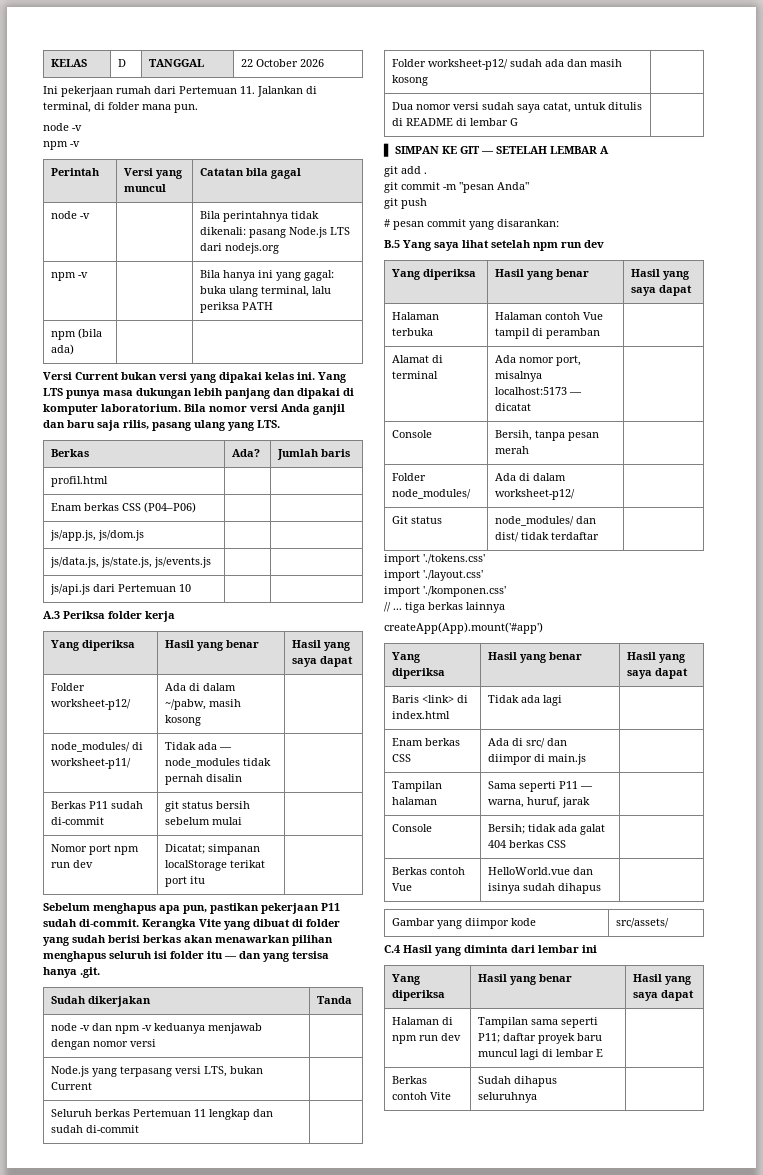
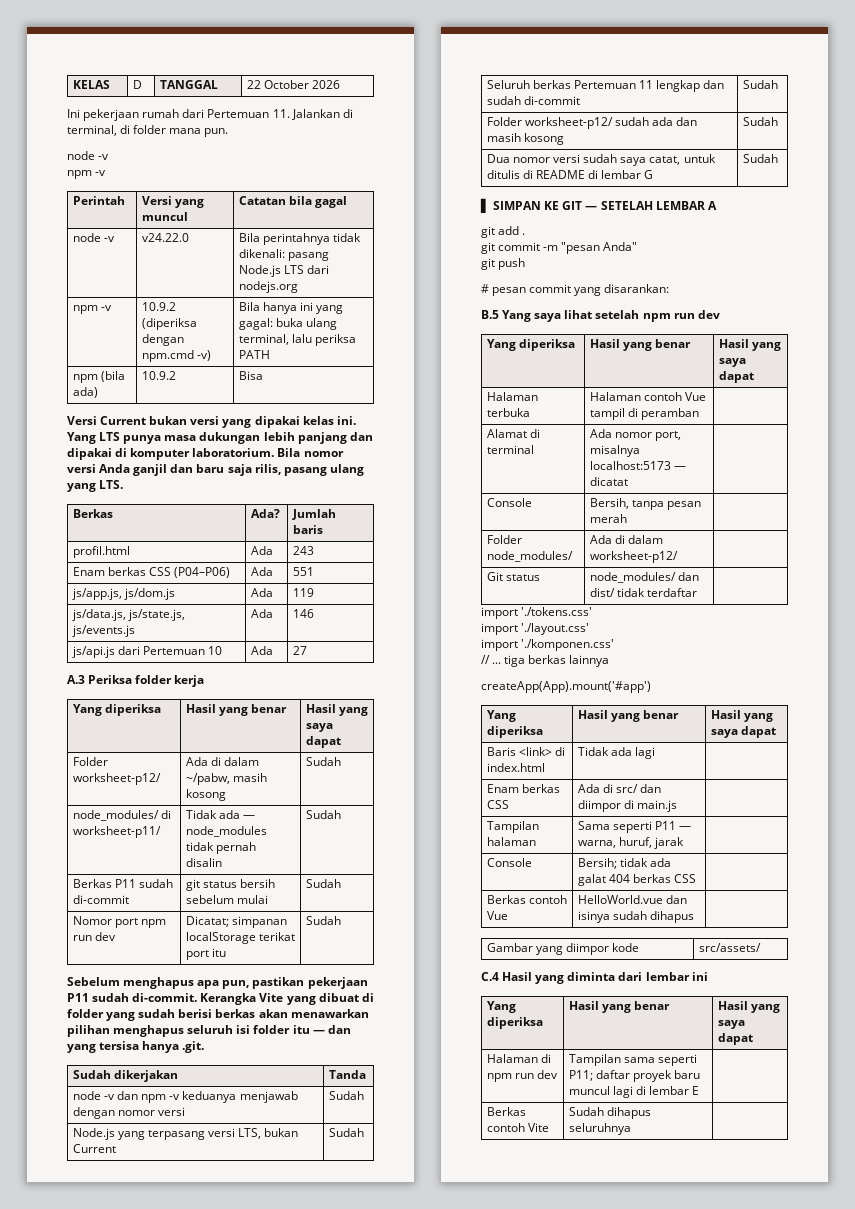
- node -v | | Bila perintahnya tidak dikenali: pasang Node.js LTS dari nodejs.org
+ node -v | v24.22.0 | Bila perintahnya tidak dikenali: pasang Node.js LTS dari nodejs.org
- npm -v | | Bila hanya ini yang gagal: buka ulang terminal, lalu periksa PATH
+ npm -v | 10.9.2 (diperiksa dengan npm.cmd -v) | Bila hanya ini yang gagal: buka ulang terminal, lalu periksa PATH
- npm (bila ada) | |
+ npm (bila ada) | 10.9.2 | Bisa
- profil.html | |
+ profil.html | Ada | 243
- Enam berkas CSS (P04–P06) | |
+ Enam berkas CSS (P04–P06) | Ada | 551
- js/app.js, js/dom.js | |
+ js/app.js, js/dom.js | Ada | 119
- js/data.js, js/state.js, js/events.js | |
+ js/data.js, js/state.js, js/events.js | Ada | 146
- js/api.js dari Pertemuan 10 | |
+ js/api.js dari Pertemuan 10 | Ada | 27
- Folder worksheet-p12/ | Ada di dalam ~/pabw, masih kosong |
+ Folder worksheet-p12/ | Ada di dalam ~/pabw, masih kosong | Sudah
- node_modules/ di worksheet-p11/ | Tidak ada — node_modules tidak pernah disalin |
+ node_modules/ di worksheet-p11/ | Tidak ada — node_modules tidak pernah disalin | Sudah
- Berkas P11 sudah di-commit | git status bersih sebelum mulai |
+ Berkas P11 sudah di-commit | git status bersih sebelum mulai | Sudah
- Nomor port npm run dev | Dicatat; simpanan localStorage terikat port itu |
+ Nomor port npm run dev | Dicatat; simpanan localStorage terikat port itu | Sudah
- node -v dan npm -v keduanya menjawab dengan nomor versi |
+ node -v dan npm -v keduanya menjawab dengan nomor versi | Sudah
- Node.js yang terpasang versi LTS, bukan Current |
+ Node.js yang terpasang versi LTS, bukan Current | Sudah
- Seluruh berkas Pertemuan 11 lengkap dan sudah di-commit |
+ Seluruh berkas Pertemuan 11 lengkap dan sudah di-commit | Sudah
- Folder worksheet-p12/ sudah ada dan masih kosong |
+ Folder worksheet-p12/ sudah ada dan masih kosong | Sudah
- Dua nomor versi sudah saya catat, untuk ditulis di README di lembar G |
+ Dua nomor versi sudah saya catat, untuk ditulis di README di lembar G | Sudah

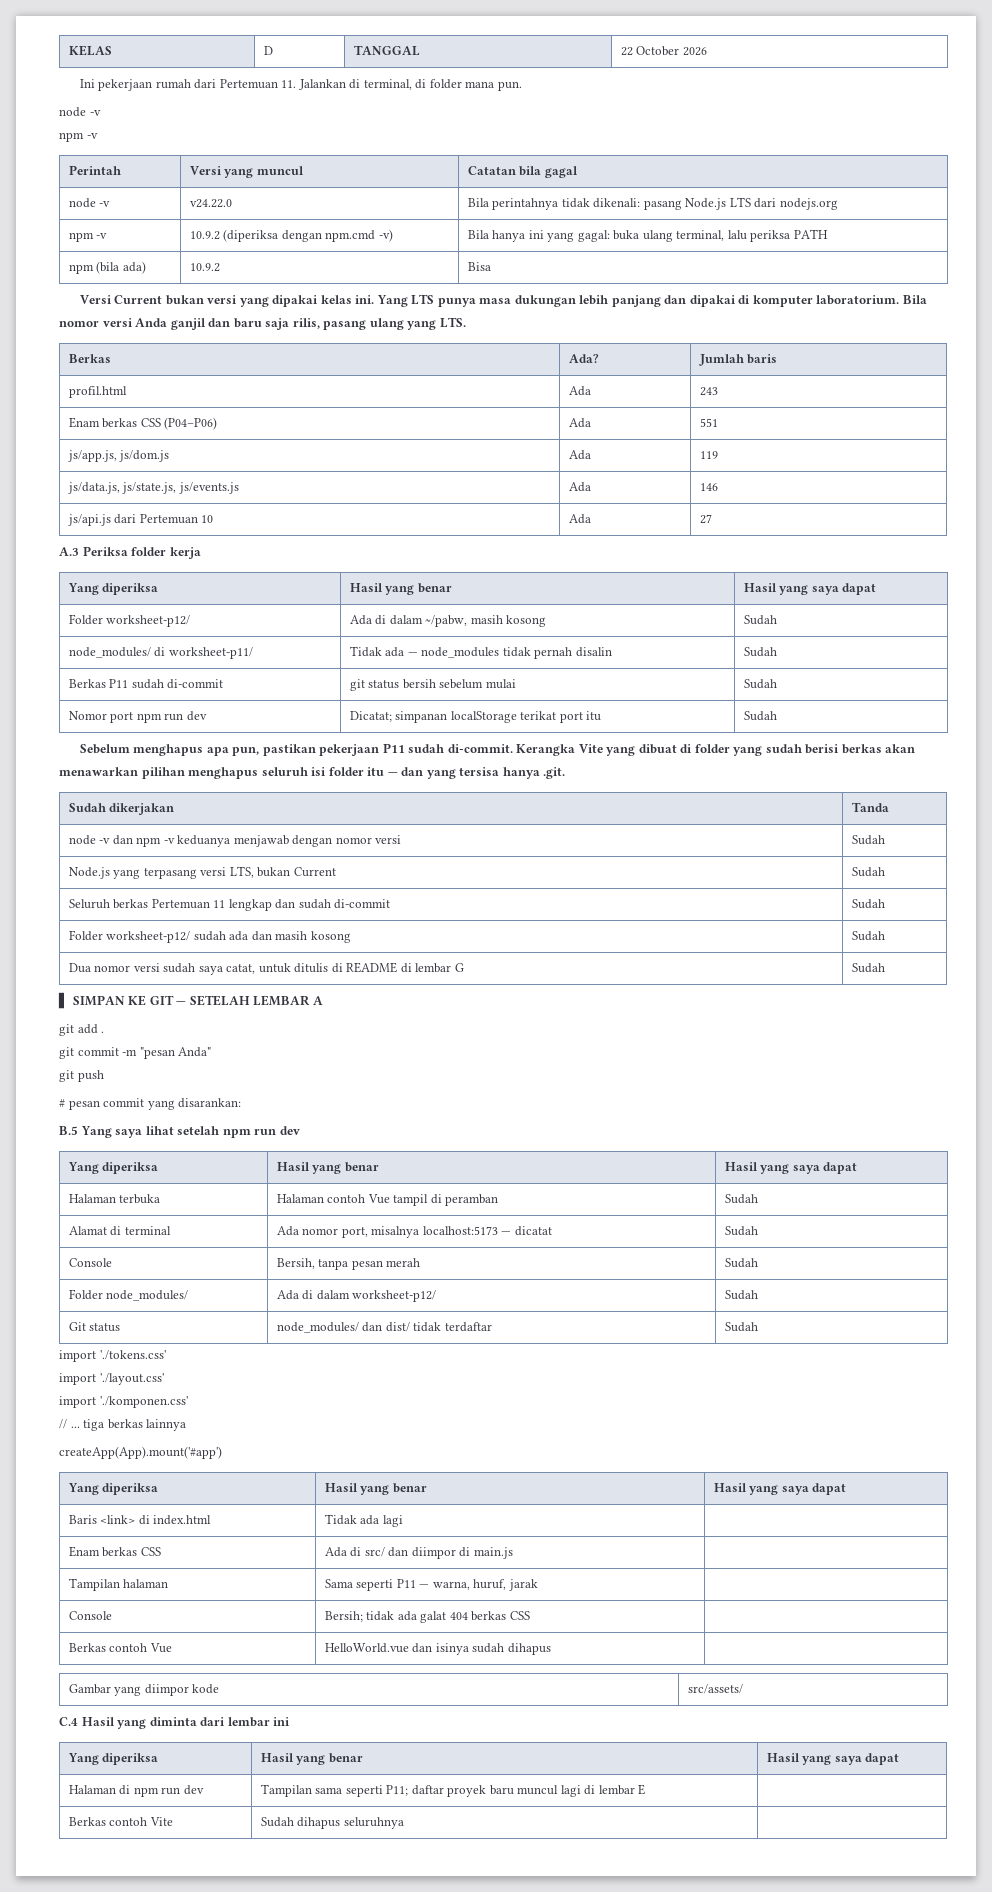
- Halaman terbuka | Halaman contoh Vue tampil di peramban |
+ Halaman terbuka | Halaman contoh Vue tampil di peramban | Sudah
- Alamat di terminal | Ada nomor port, misalnya localhost:5173 — dicatat |
+ Alamat di terminal | Ada nomor port, misalnya localhost:5173 — dicatat | Sudah
- Console | Bersih, tanpa pesan merah |
+ Console | Bersih, tanpa pesan merah | Sudah
- Folder node_modules/ | Ada di dalam worksheet-p12/ |
+ Folder node_modules/ | Ada di dalam worksheet-p12/ | Sudah
- Git status | node_modules/ dan dist/ tidak terdaftar |
+ Git status | node_modules/ dan dist/ tidak terdaftar | Sudah

